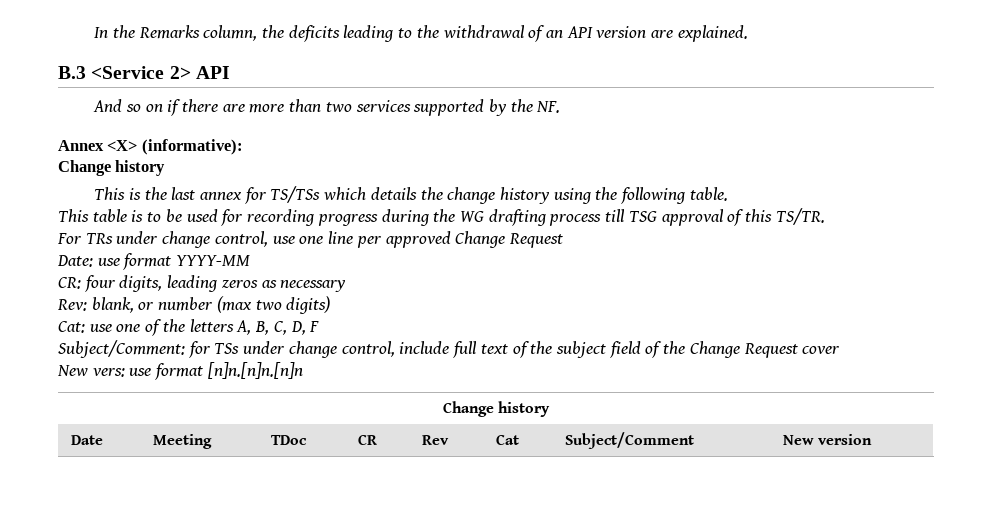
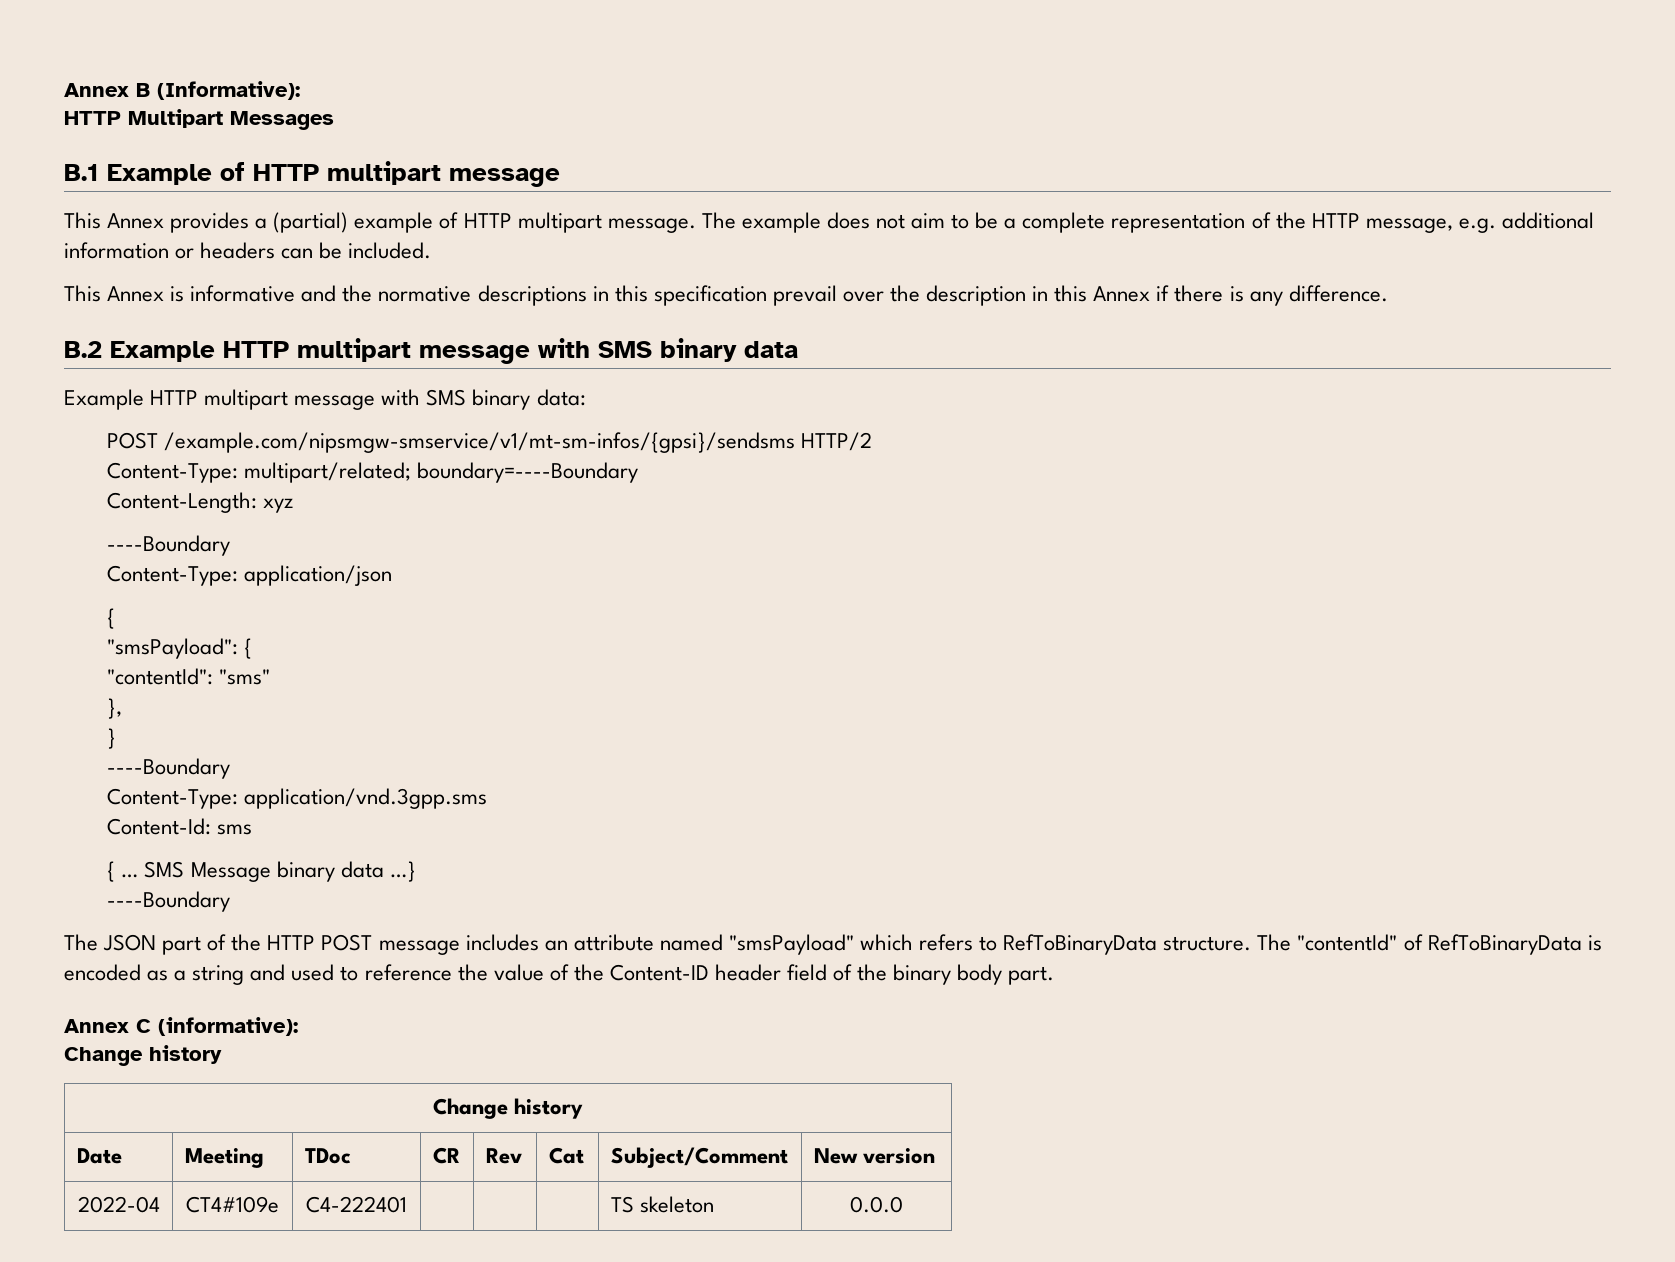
- In the Remarks column, the deficits leading to the withdrawal of an API version are explained.
- B.3 <Service 2> API
- And so on if there are more than two services supported by the NF.
- Annex <X> (informative):
+ Annex B (Informative):
+ HTTP Multipart Messages
+ B.1 Example of HTTP multipart message
+ This Annex provides a (partial) example of HTTP multipart message. The example does not aim to be a complete representation of the HTTP message, e.g. additional information or headers can be included.
+ This Annex is informative and the normative descriptions in this specification prevail over the description in this Annex if there is any difference.
+ B.2 Example HTTP multipart message with SMS binary data
+ Example HTTP multipart message with SMS binary data:
+ POST /example.com/nipsmgw-smservice/v1/mt-sm-infos/{gpsi}/sendsms HTTP/2
+ Content-Type: multipart/related; boundary=----Boundary
+ Content-Length: xyz
+ ----Boundary
+ Content-Type: application/json
+ {
+ "smsPayload": {
+ "contentId": "sms"
+ },
+ }
+ ----Boundary
+ Content-Type: application/vnd.3gpp.sms
+ Content-Id: sms
+ { … SMS Message binary data …}
+ ----Boundary
+ The JSON part of the HTTP POST message includes an attribute named "smsPayload" which refers to RefToBinaryData structure. The "contentId" of RefToBinaryData is encoded as a string and used to reference the value of the Content-ID header field of the binary body part.
+ Annex C (informative):
- This is the last annex for TS/TSs which details the change history using the following table.
- This table is to be used for recording progress during the WG drafting process till TSG approval of this TS/TR.
- For TRs under change control, use one line per approved Change Request
- Date: use format YYYY-MM
- CR: four digits, leading zeros as necessary
- Rev: blank, or number (max two digits)
- Cat: use one of the letters A, B, C, D, F
- Subject/Comment: for TSs under change control, include full text of the subject field of the Change Request cover
- New vers: use format [n]n.[n]n.[n]n
+ 2022-04 | CT4#109e | C4-222401 | | | | TS skeleton | 0.0.0

